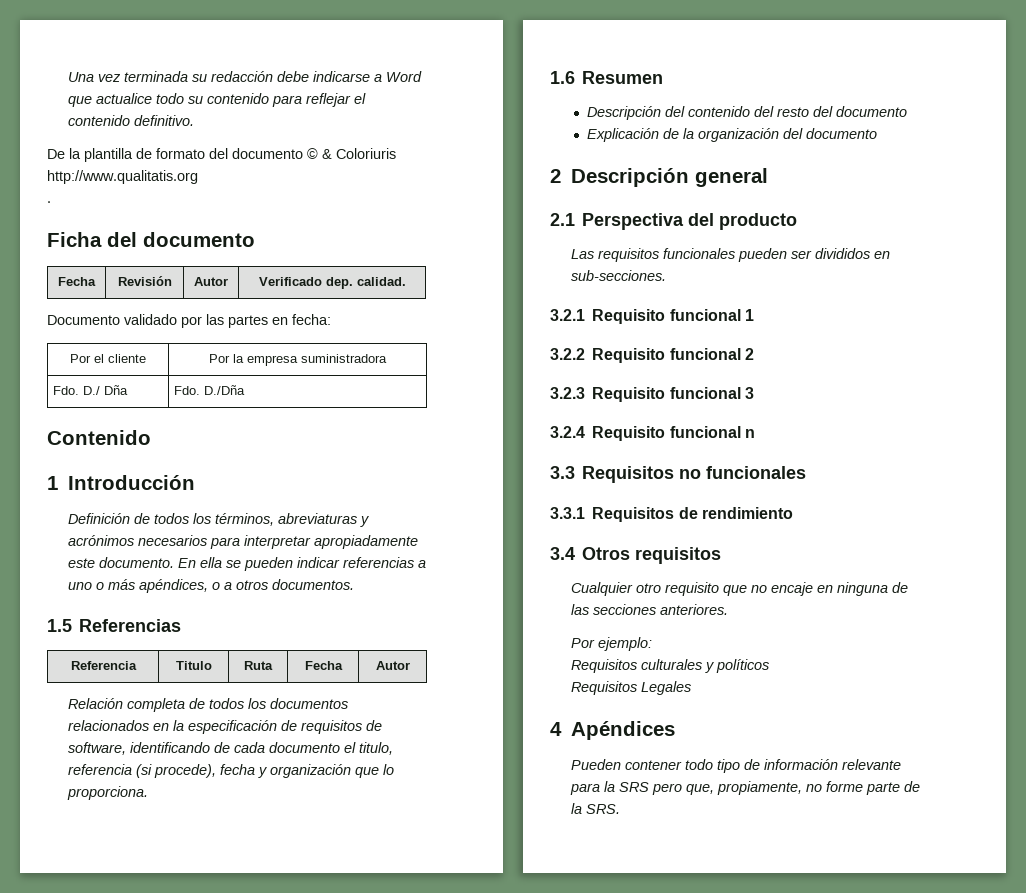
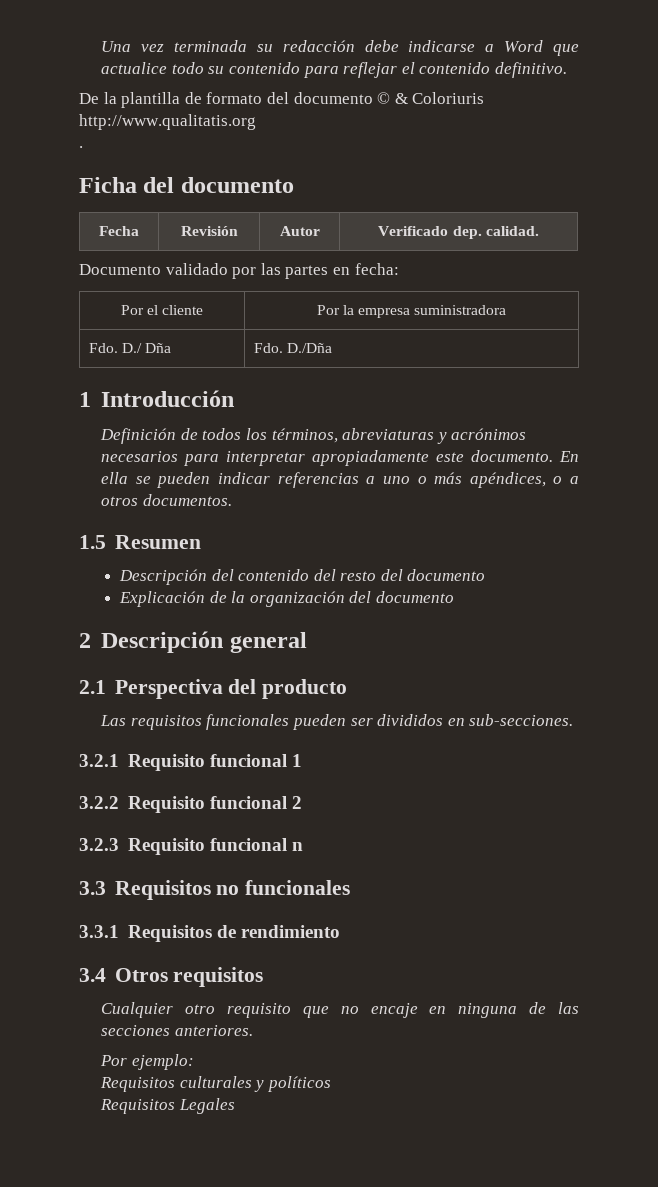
- Contenido
- 1.5 Referencias
- Referencia | Titulo | Ruta | Fecha | Autor
- Relación completa de todos los documentos relacionados en la especificación de requisitos de software, identificando de cada documento el titulo, referencia (si procede), fecha y organización que lo proporciona.
- 1.6 Resumen
+ 1.5 Resumen
- 3.2.3 Requisito funcional 3
- 3.2.4 Requisito funcional n
+ 3.2.3 Requisito funcional n
- 4 Apéndices
- Pueden contener todo tipo de información relevante para la SRS pero que, propiamente, no forme parte de la SRS.

